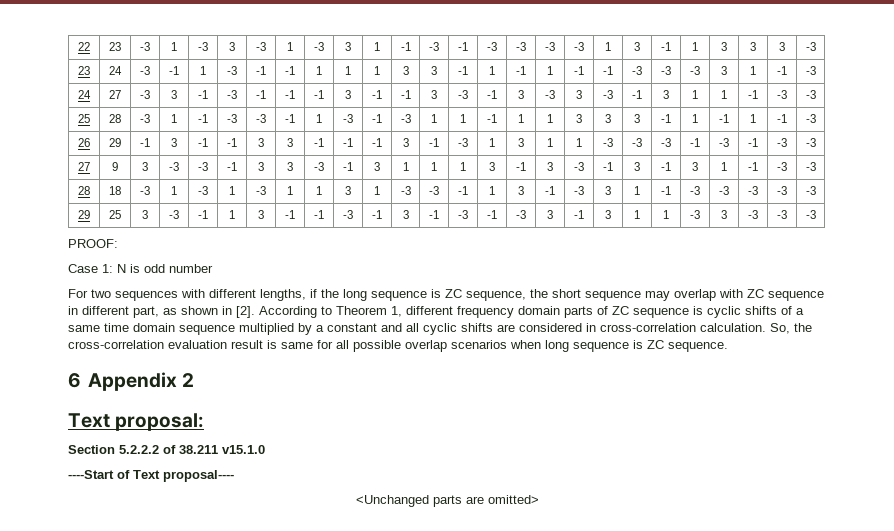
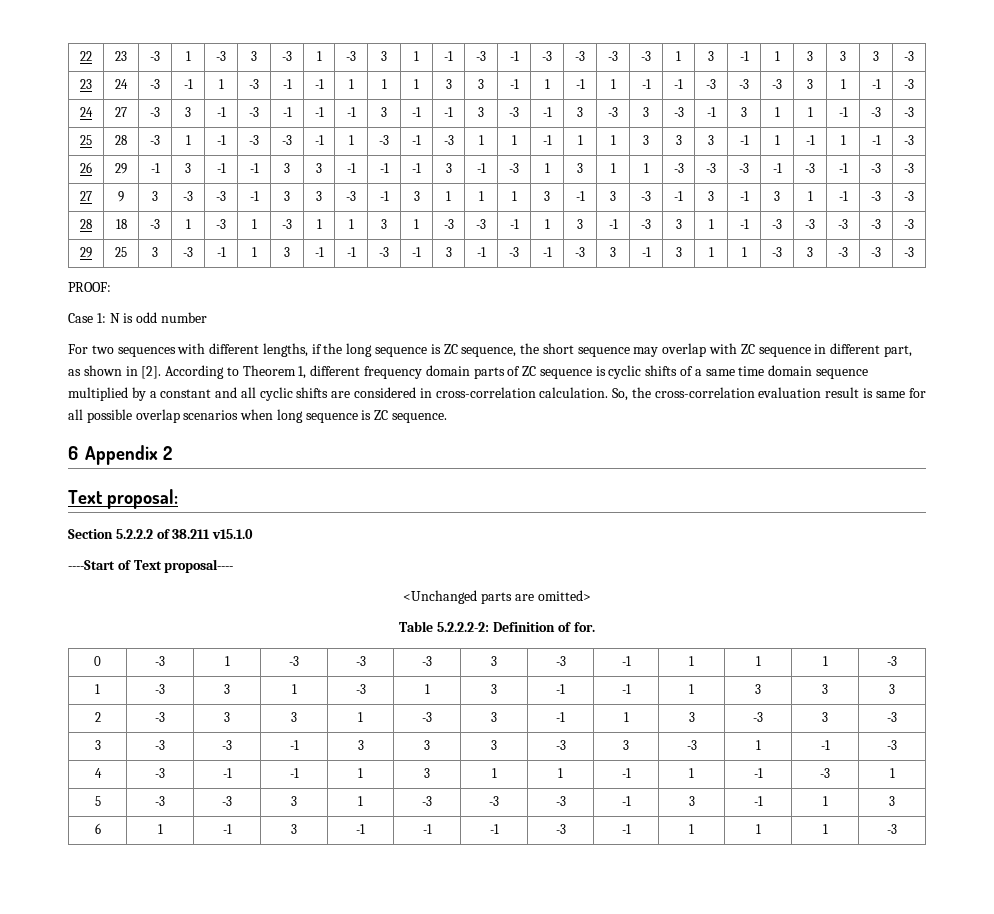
+ Table 5.2.2.2-2: Definition of for.
+ 0 | -3 | 1 | -3 | -3 | -3 | 3 | -3 | -1 | 1 | 1 | 1 | -3
+ 1 | -3 | 3 | 1 | -3 | 1 | 3 | -1 | -1 | 1 | 3 | 3 | 3
+ 2 | -3 | 3 | 3 | 1 | -3 | 3 | -1 | 1 | 3 | -3 | 3 | -3
+ 3 | -3 | -3 | -1 | 3 | 3 | 3 | -3 | 3 | -3 | 1 | -1 | -3
+ 4 | -3 | -1 | -1 | 1 | 3 | 1 | 1 | -1 | 1 | -1 | -3 | 1
+ 5 | -3 | -3 | 3 | 1 | -3 | -3 | -3 | -1 | 3 | -1 | 1 | 3
+ 6 | 1 | -1 | 3 | -1 | -1 | -1 | -3 | -1 | 1 | 1 | 1 | -3

